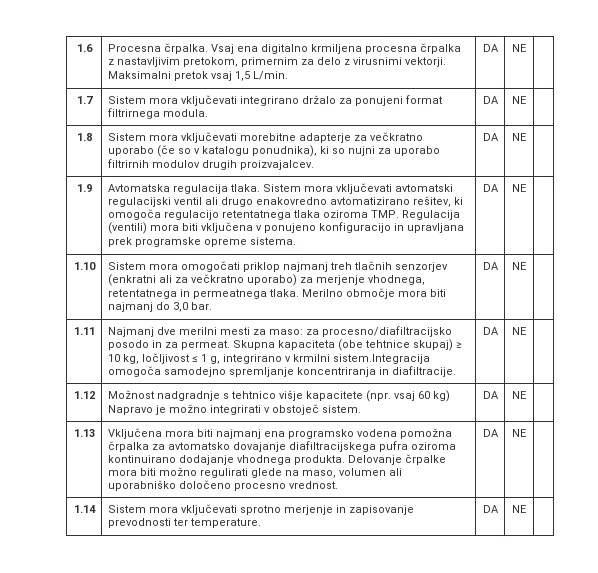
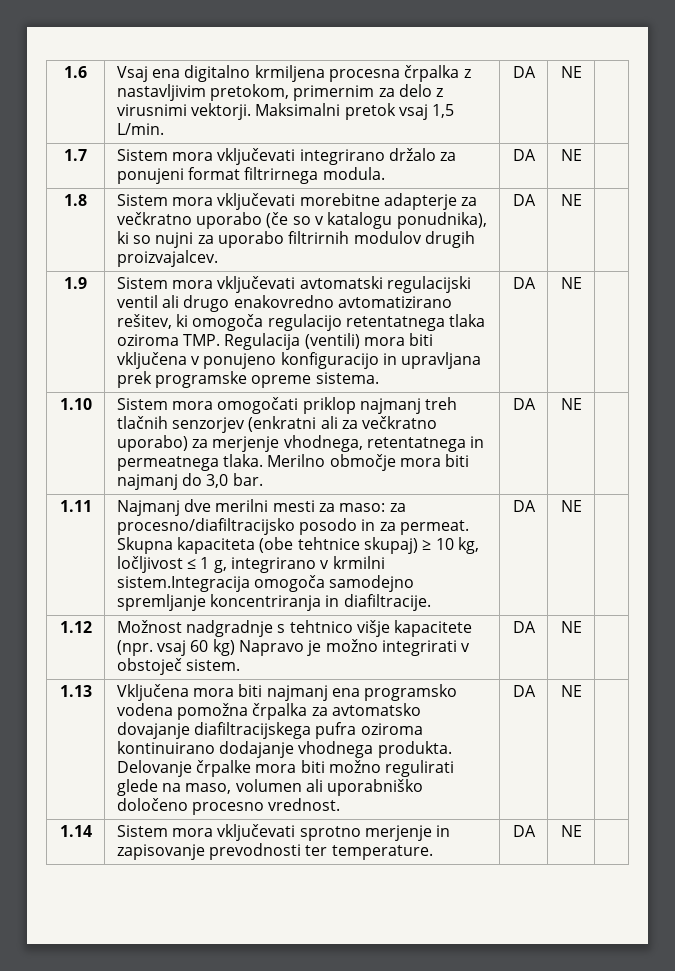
- 1.6 | Procesna črpalka. Vsaj ena digitalno krmiljena procesna črpalka z nastavljivim pretokom, primernim za delo z virusnimi vektorji. Maksimalni pretok vsaj 1,5 L/min. | DA | NE |
+ 1.6 | Vsaj ena digitalno krmiljena procesna črpalka z nastavljivim pretokom, primernim za delo z virusnimi vektorji. Maksimalni pretok vsaj 1,5 L/min. | DA | NE |
- 1.9 | Avtomatska regulacija tlaka. Sistem mora vključevati avtomatski regulacijski ventil ali drugo enakovredno avtomatizirano rešitev, ki omogoča regulacijo retentatnega tlaka oziroma TMP. Regulacija (ventili) mora biti vključena v ponujeno konfiguracijo in upravljana prek programske opreme sistema. | DA | NE |
+ 1.9 | Sistem mora vključevati avtomatski regulacijski ventil ali drugo enakovredno avtomatizirano rešitev, ki omogoča regulacijo retentatnega tlaka oziroma TMP. Regulacija (ventili) mora biti vključena v ponujeno konfiguracijo in upravljana prek programske opreme sistema. | DA | NE |

